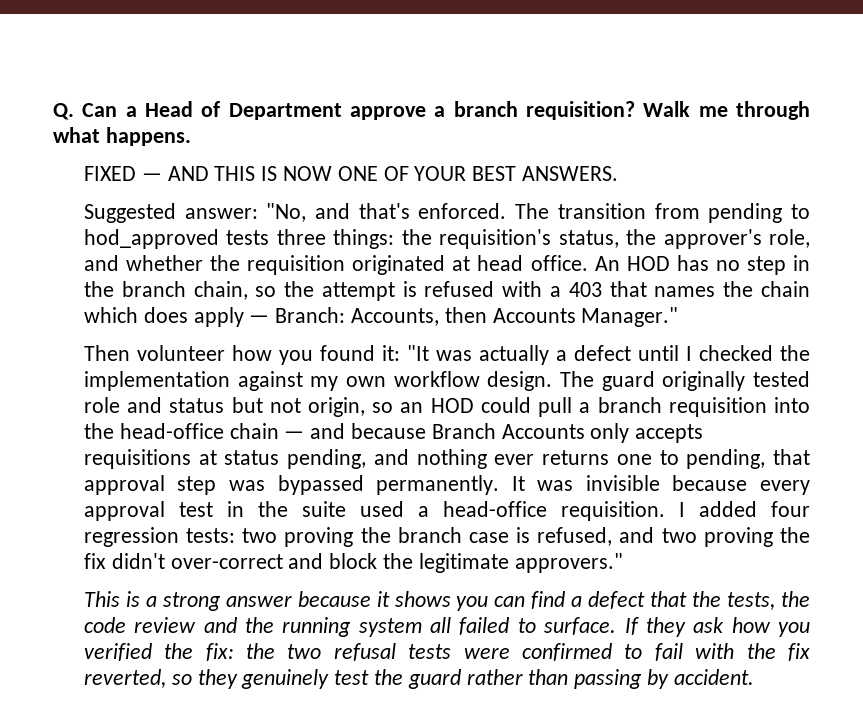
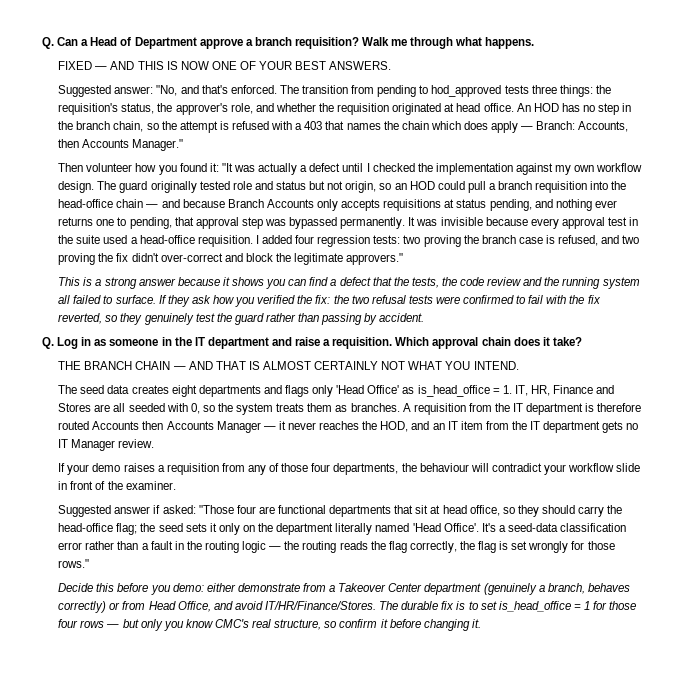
+ Q. Log in as someone in the IT department and raise a requisition. Which approval chain does it take?
+ THE BRANCH CHAIN — AND THAT IS ALMOST CERTAINLY NOT WHAT YOU INTEND.
+ The seed data creates eight departments and flags only 'Head Office' as is_head_office = 1. IT, HR, Finance and Stores are all seeded with 0, so the system treats them as branches. A requisition from the IT department is therefore routed Accounts then Accounts Manager — it never reaches the HOD, and an IT item from the IT department gets no IT Manager review.
+ If your demo raises a requisition from any of those four departments, the behaviour will contradict your workflow slide in front of the examiner.
+ Suggested answer if asked: "Those four are functional departments that sit at head office, so they should carry the head-office flag; the seed sets it only on the department literally named 'Head Office'. It's a seed-data classification error rather than a fault in the routing logic — the routing reads the flag correctly, the flag is set wrongly for those rows."
+ Decide this before you demo: either demonstrate from a Takeover Center department (genuinely a branch, behaves correctly) or from Head Office, and avoid IT/HR/Finance/Stores. The durable fix is to set is_head_office = 1 for those four rows — but only you know CMC's real structure, so confirm it before changing it.

